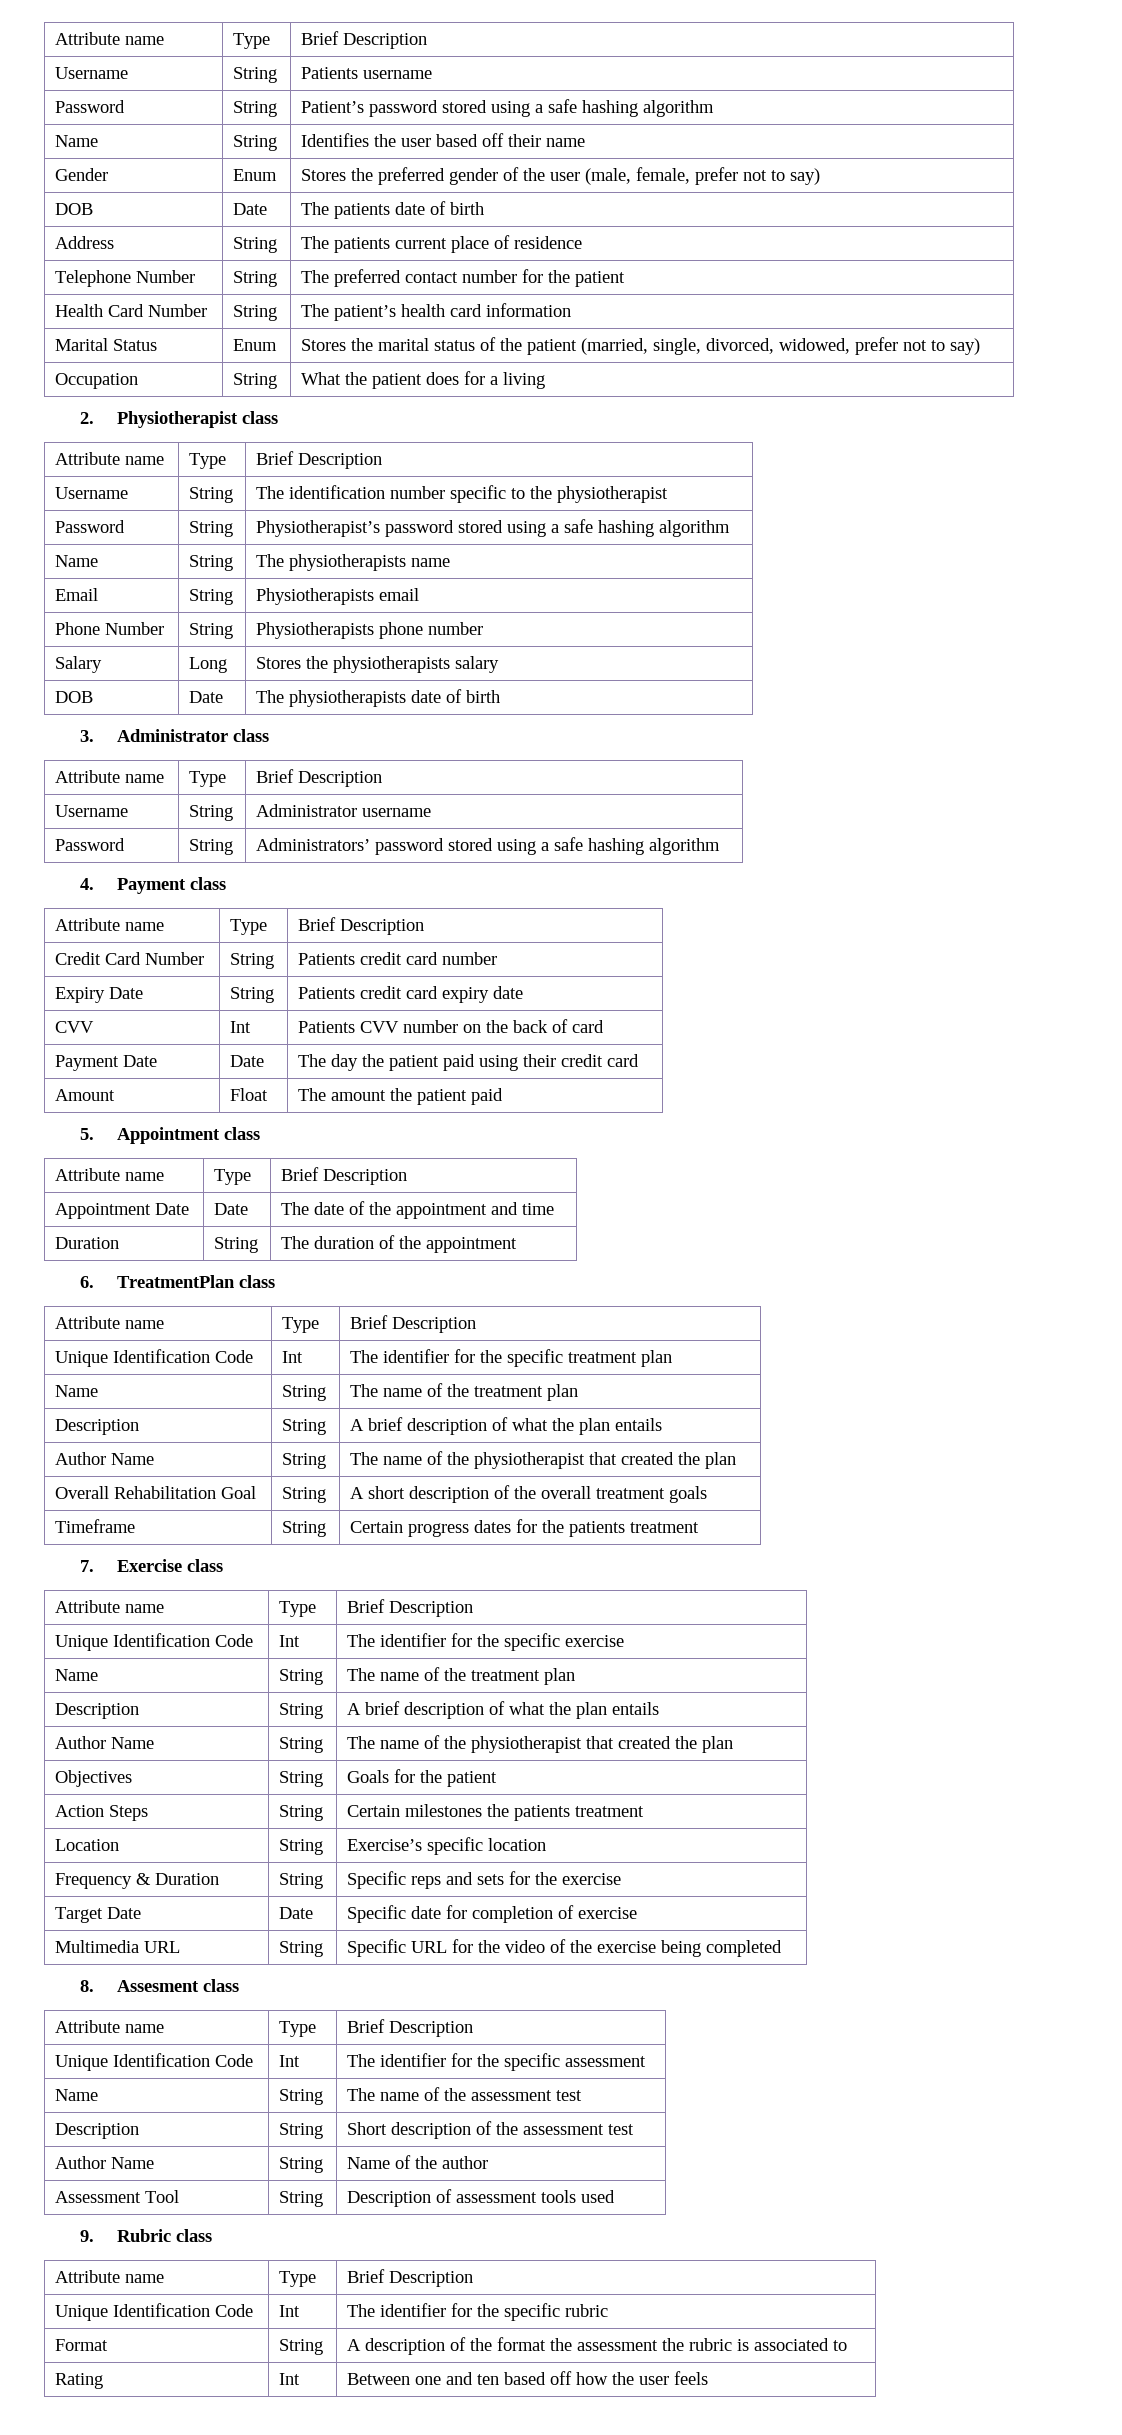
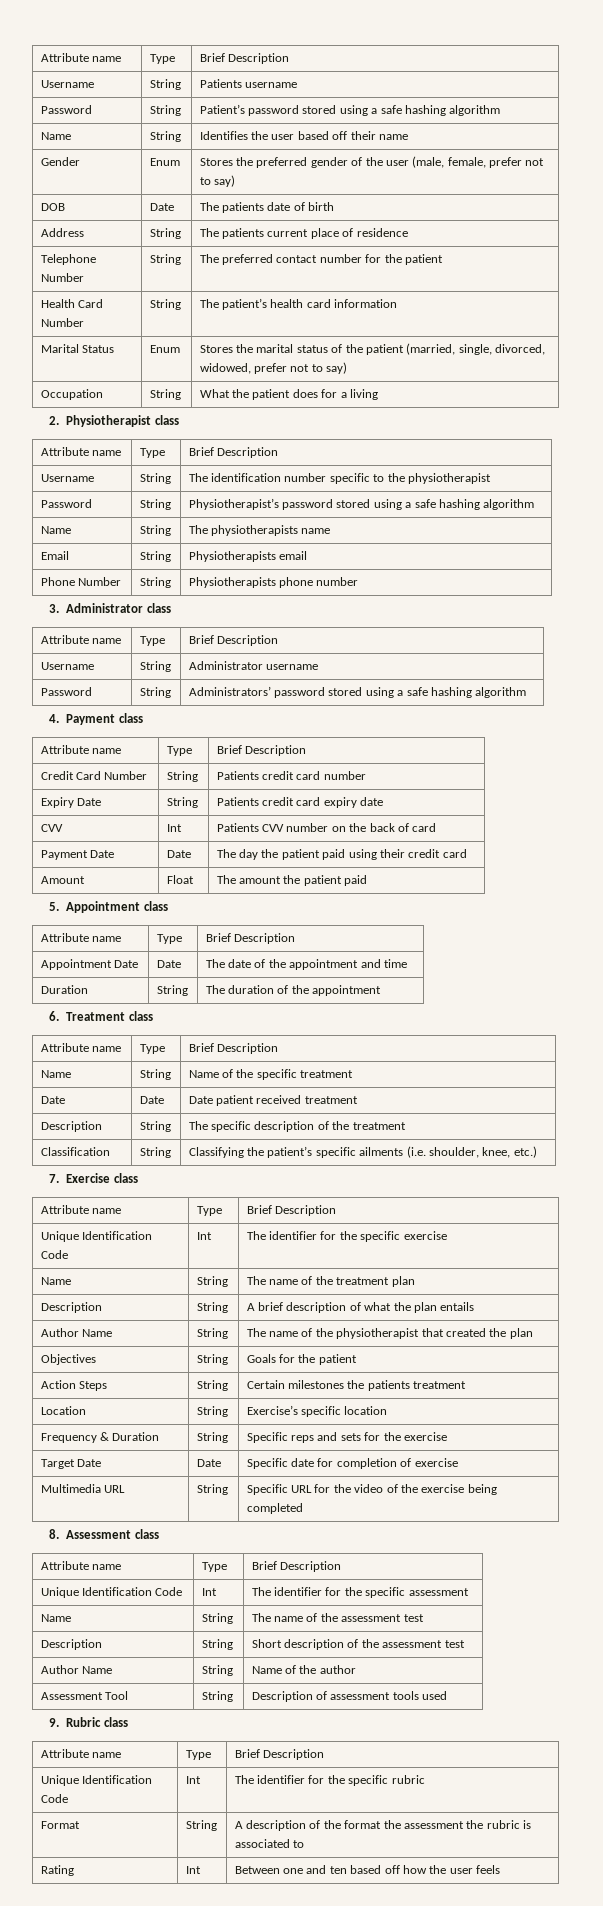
- Salary | Long | Stores the physiotherapists salary
- DOB | Date | The physiotherapists date of birth
- 6. TreatmentPlan class
+ 6. Treatment class
  Attribute name | Type | Brief Description
- Unique Identification Code | Int | The identifier for the specific treatment plan
- Name | String | The name of the treatment plan
- Description | String | A brief description of what the plan entails
- Author Name | String | The name of the physiotherapist that created the plan
- Overall Rehabilitation Goal | String | A short description of the overall treatment goals
- Timeframe | String | Certain progress dates for the patients treatment
+ Name | String | Name of the specific treatment
+ Date | Date | Date patient received treatment
+ Description | String | The specific description of the treatment
+ Classification | String | Classifying the patient’s specific ailments (i.e. shoulder, knee, etc.)
- 8. Assesment class
+ 8. Assessment class

